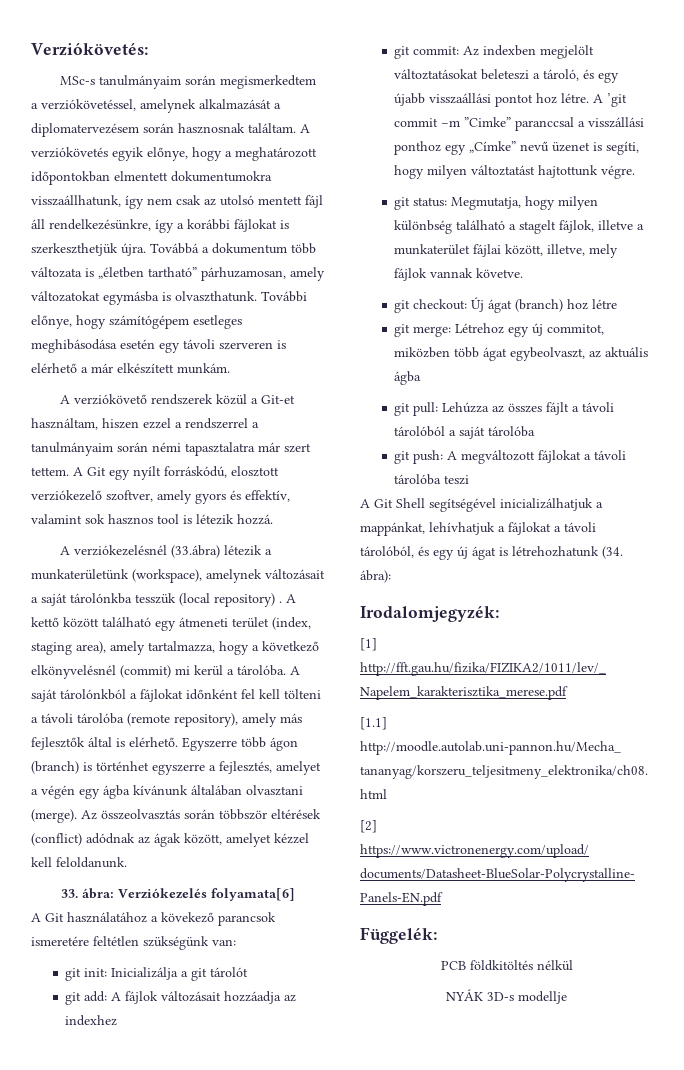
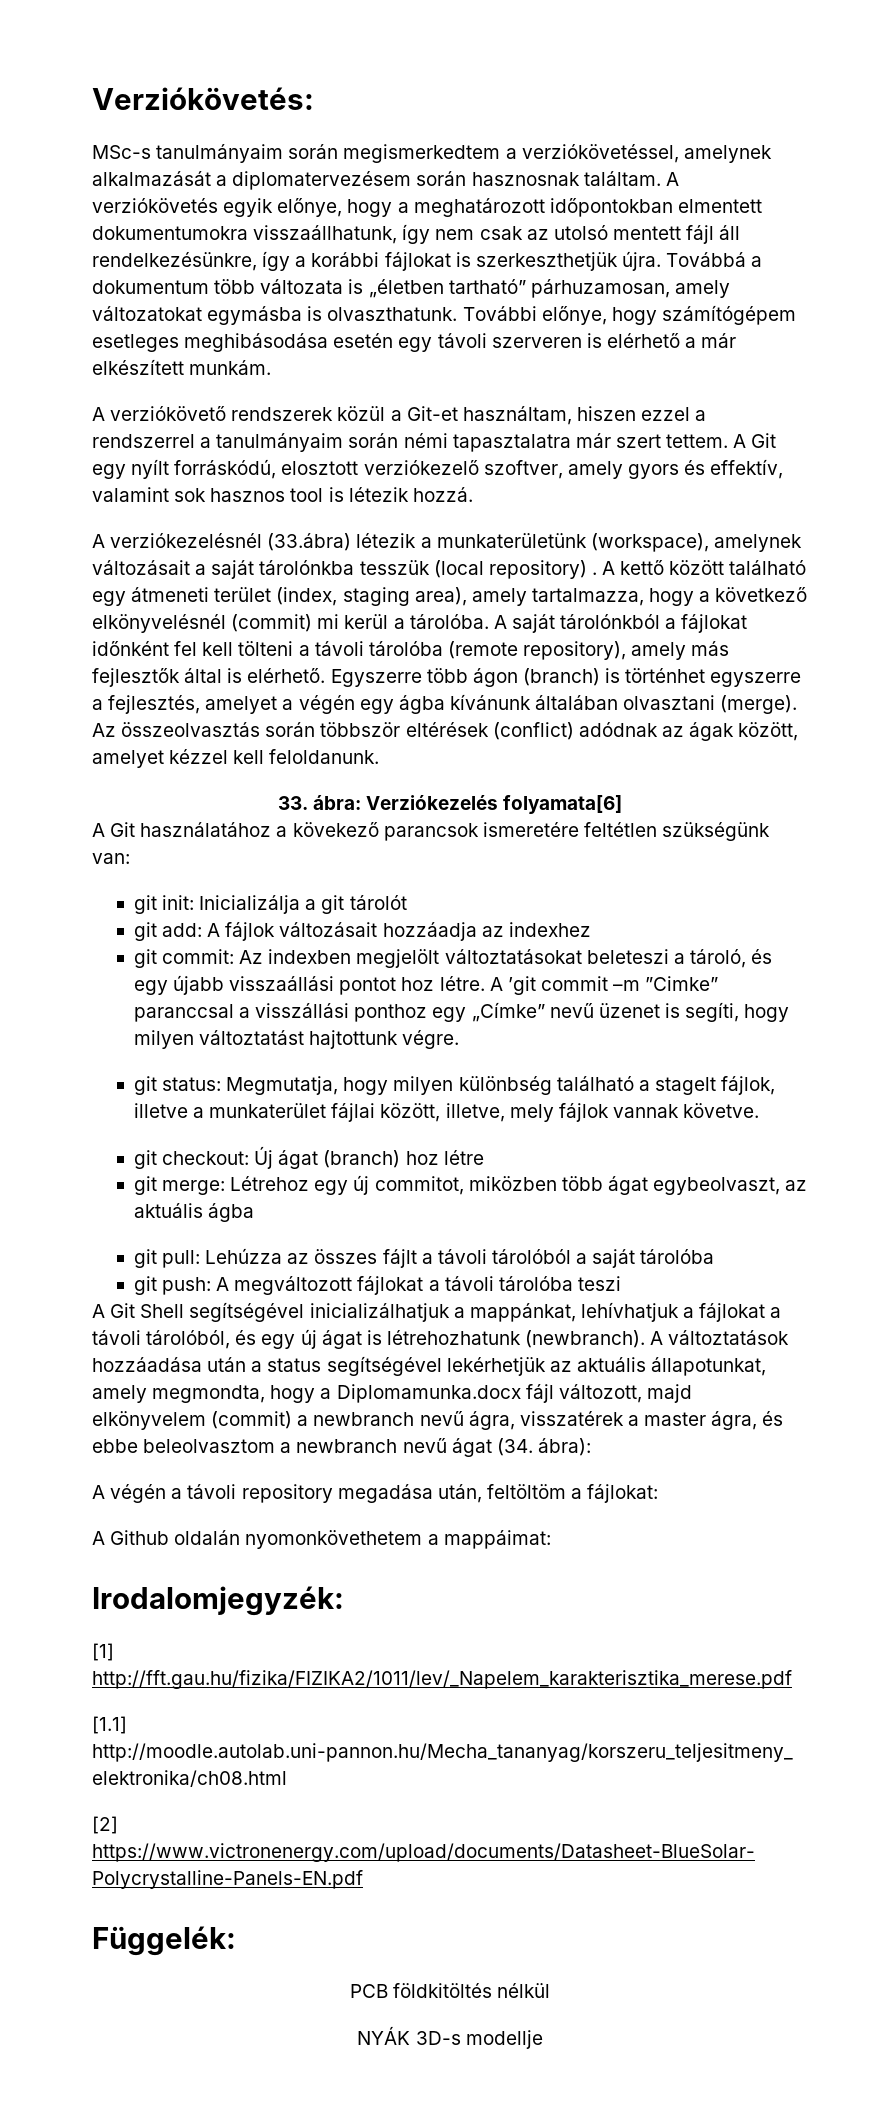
- A Git Shell segítségével inicializálhatjuk a mappánkat, lehívhatjuk a fájlokat a távoli tárolóból, és egy új ágat is létrehozhatunk (34. ábra):
+ A Git Shell segítségével inicializálhatjuk a mappánkat, lehívhatjuk a fájlokat a távoli tárolóból, és egy új ágat is létrehozhatunk (newbranch). A változtatások hozzáadása után a status segítségével lekérhetjük az aktuális állapotunkat, amely megmondta, hogy a Diplomamunka.docx fájl változott, majd elkönyvelem (commit) a newbranch nevű ágra, visszatérek a master ágra, és ebbe beleolvasztom a newbranch nevű ágat (34. ábra):
+ A végén a távoli repository megadása után, feltöltöm a fájlokat:
+ A Github oldalán nyomonkövethetem a mappáimat:

